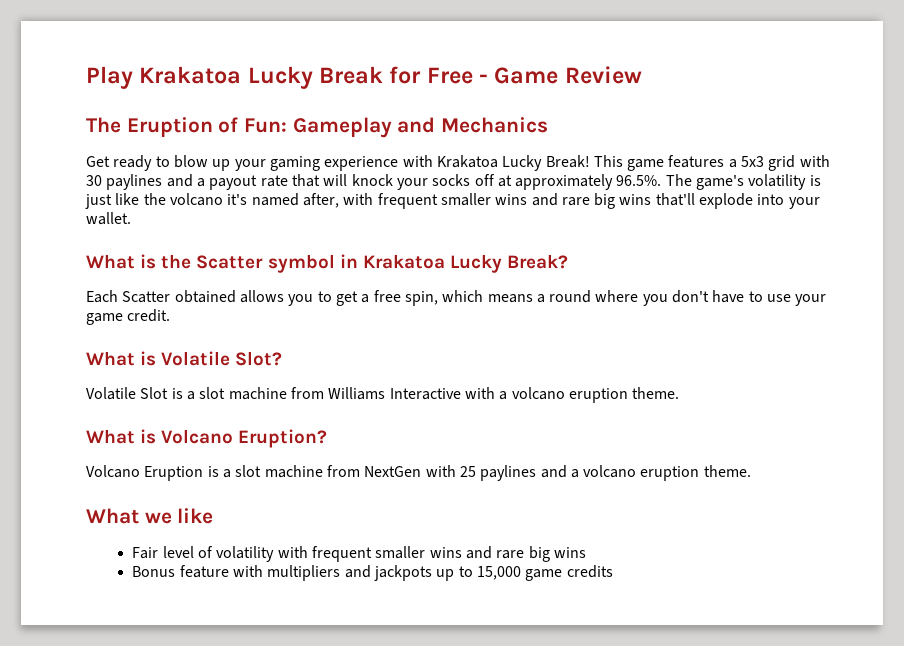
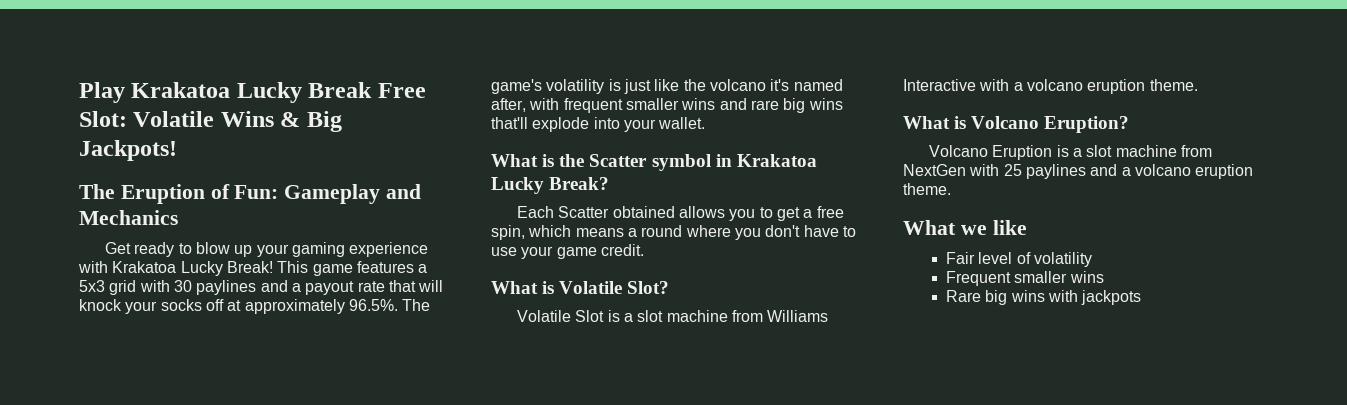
- Play Krakatoa Lucky Break for Free - Game Review
+ Play Krakatoa Lucky Break Free Slot: Volatile Wins & Big Jackpots!
- Fair level of volatility with frequent smaller wins and rare big wins
- Bonus feature with multipliers and jackpots up to 15,000 game credits
+ Fair level of volatility
+ Frequent smaller wins
+ Rare big wins with jackpots

